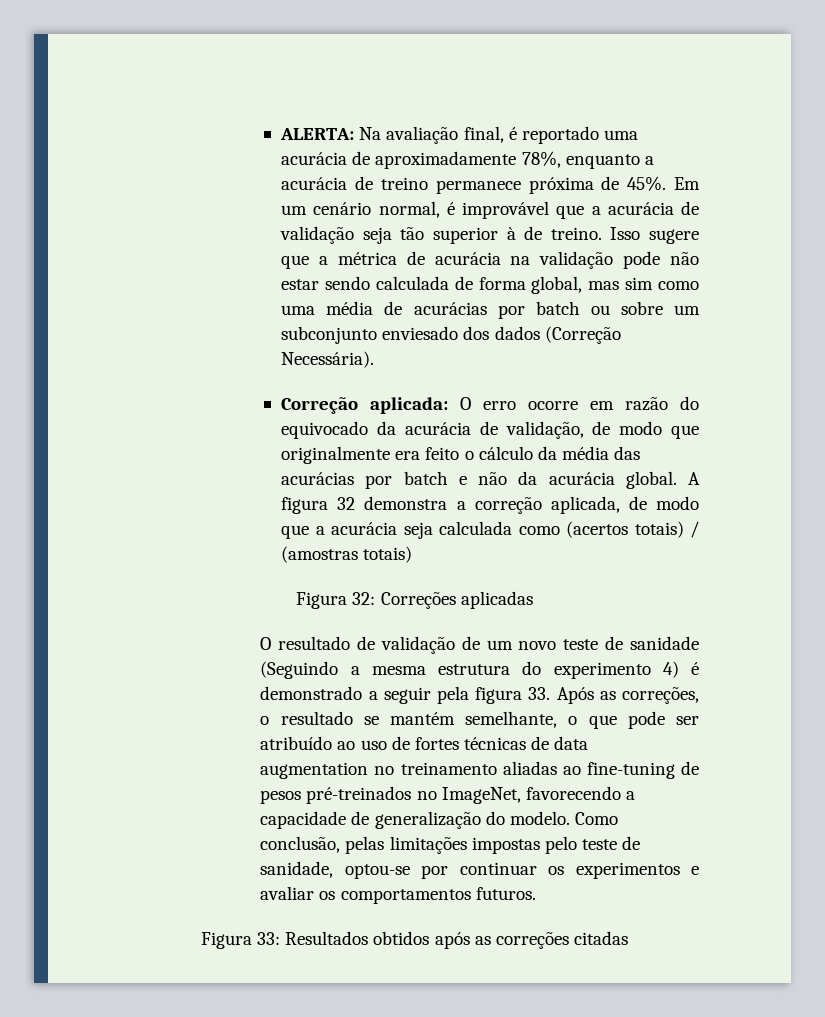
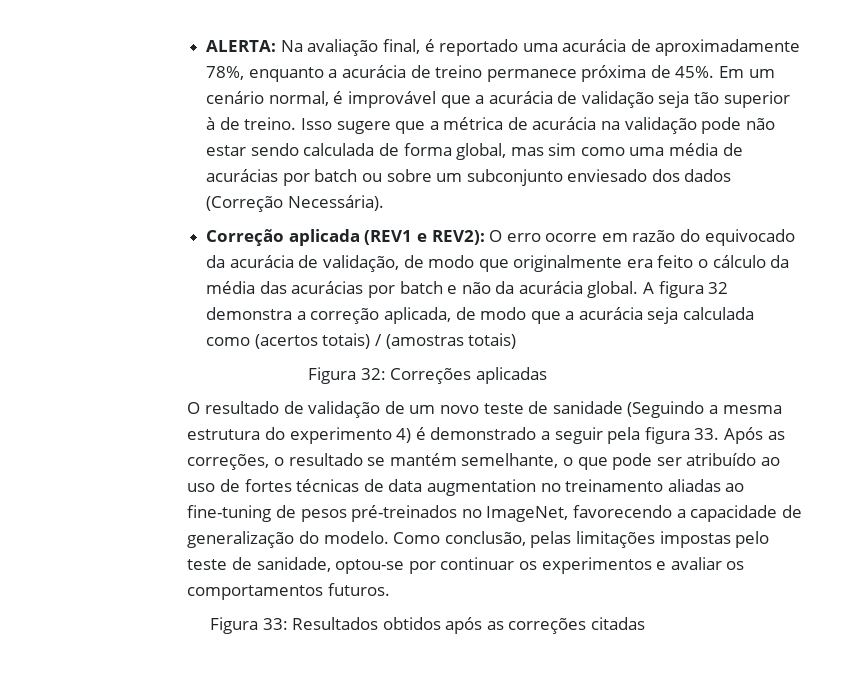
- Correção aplicada: O erro ocorre em razão do equivocado da acurácia de validação, de modo que originalmente era feito o cálculo da média das acurácias por batch e não da acurácia global.
+ Correção aplicada (REV1 e REV2): O erro ocorre em razão do equivocado da acurácia de validação, de modo que originalmente era feito o cálculo da média das acurácias por batch e não da acurácia global.

